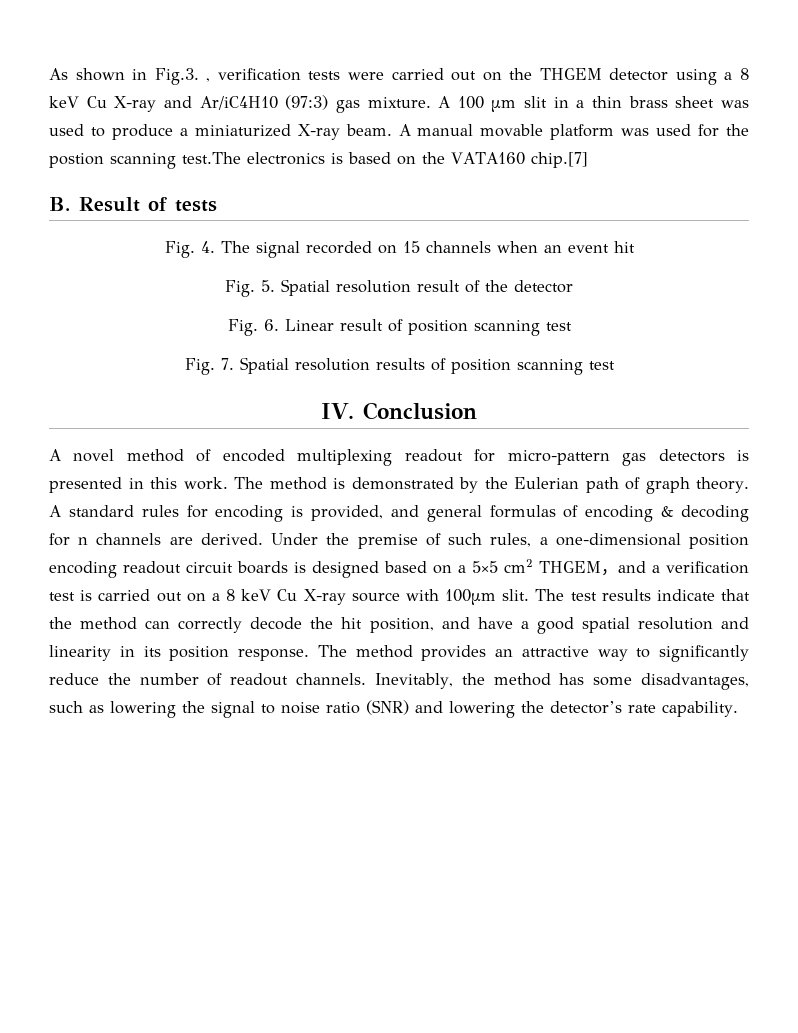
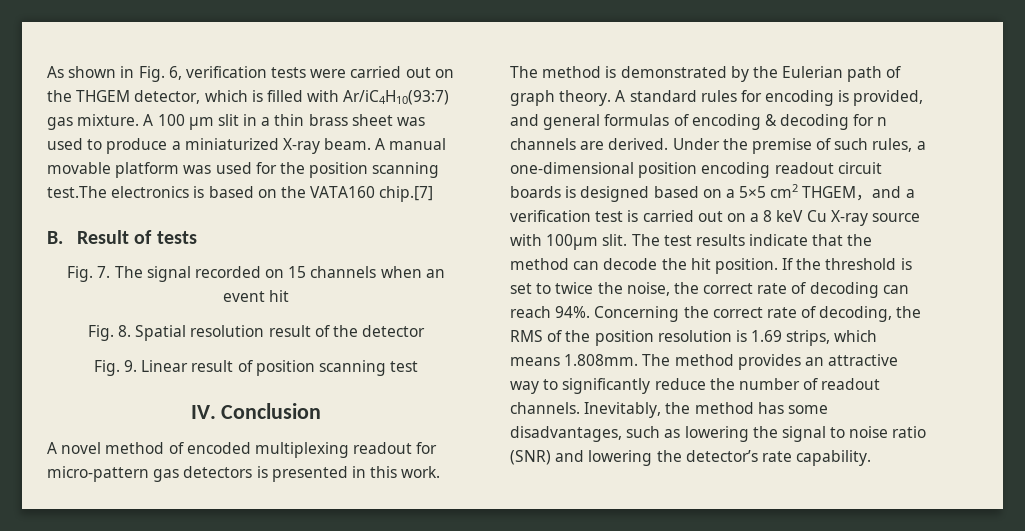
- As shown in Fig.3. , verification tests were carried out on the THGEM detector using a 8 keV Cu X-ray and Ar/iC4H10 (97:3) gas mixture.
+ As shown in Fig. 6, verification tests were carried out on the THGEM detector, which is filled with Ar/iC4H10(93:7) gas mixture.
- A manual movable platform was used for the postion scanning test.The electronics is based on the VATA160 chip.[7]
+ A manual movable platform was used for the position scanning test.The electronics is based on the VATA160 chip.[7]
- Fig. 4. The signal recorded on 15 channels when an event hit
+ Fig. 7. The signal recorded on 15 channels when an event hit
- Fig. 5. Spatial resolution result of the detector
+ Fig. 8. Spatial resolution result of the detector
- Fig. 6. Linear result of position scanning test
+ Fig. 9. Linear result of position scanning test
- Fig. 7. Spatial resolution results of position scanning test
- The test results indicate that the method can correctly decode the hit position, and have a good spatial resolution and linearity in its position response. The method provides an attractive way to significantly reduce the number of readout channels.
+ The test results indicate that the method can decode the hit position. If the threshold is set to twice the noise, the correct rate of decoding can reach 94%. Concerning the correct rate of decoding, the RMS of the position resolution is 1.69 strips, which means 1.808mm. The method provides an attractive way to significantly reduce the number of readout channels.

